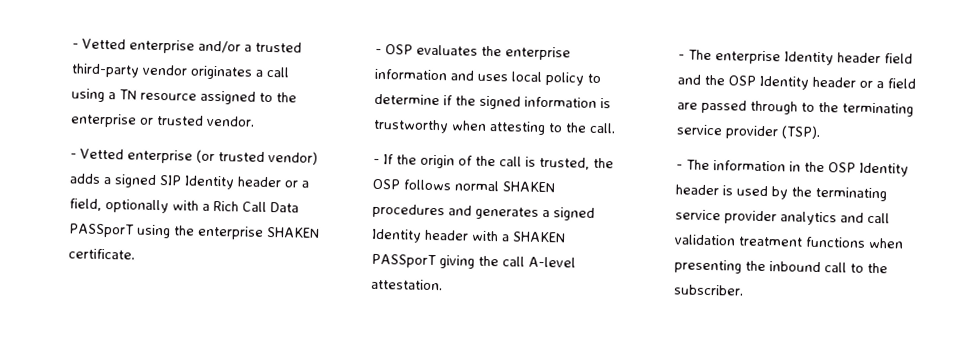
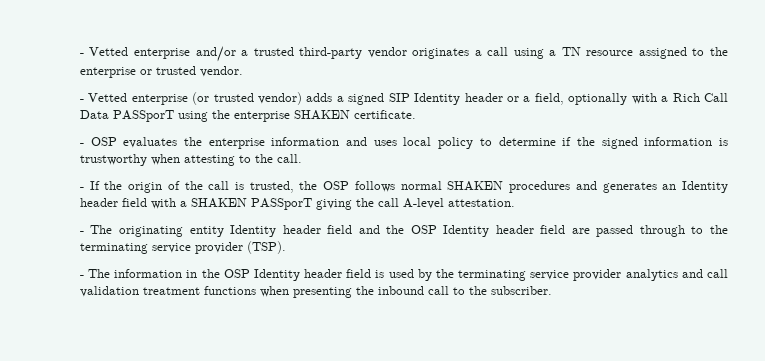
- - If the origin of the call is trusted, the OSP follows normal SHAKEN procedures and generates a signed Identity header with a SHAKEN PASSporT giving the call A-level attestation.
+ - If the origin of the call is trusted, the OSP follows normal SHAKEN procedures and generates an Identity header field with a SHAKEN PASSporT giving the call A-level attestation.
- - The enterprise Identity header field and the OSP Identity header or a field are passed through to the terminating service provider (TSP).
+ - The originating entity Identity header field and the OSP Identity header field are passed through to the terminating service provider (TSP).
- - The information in the OSP Identity header is used by the terminating service provider analytics and call validation treatment functions when presenting the inbound call to the subscriber.
+ - The information in the OSP Identity header field is used by the terminating service provider analytics and call validation treatment functions when presenting the inbound call to the subscriber.

